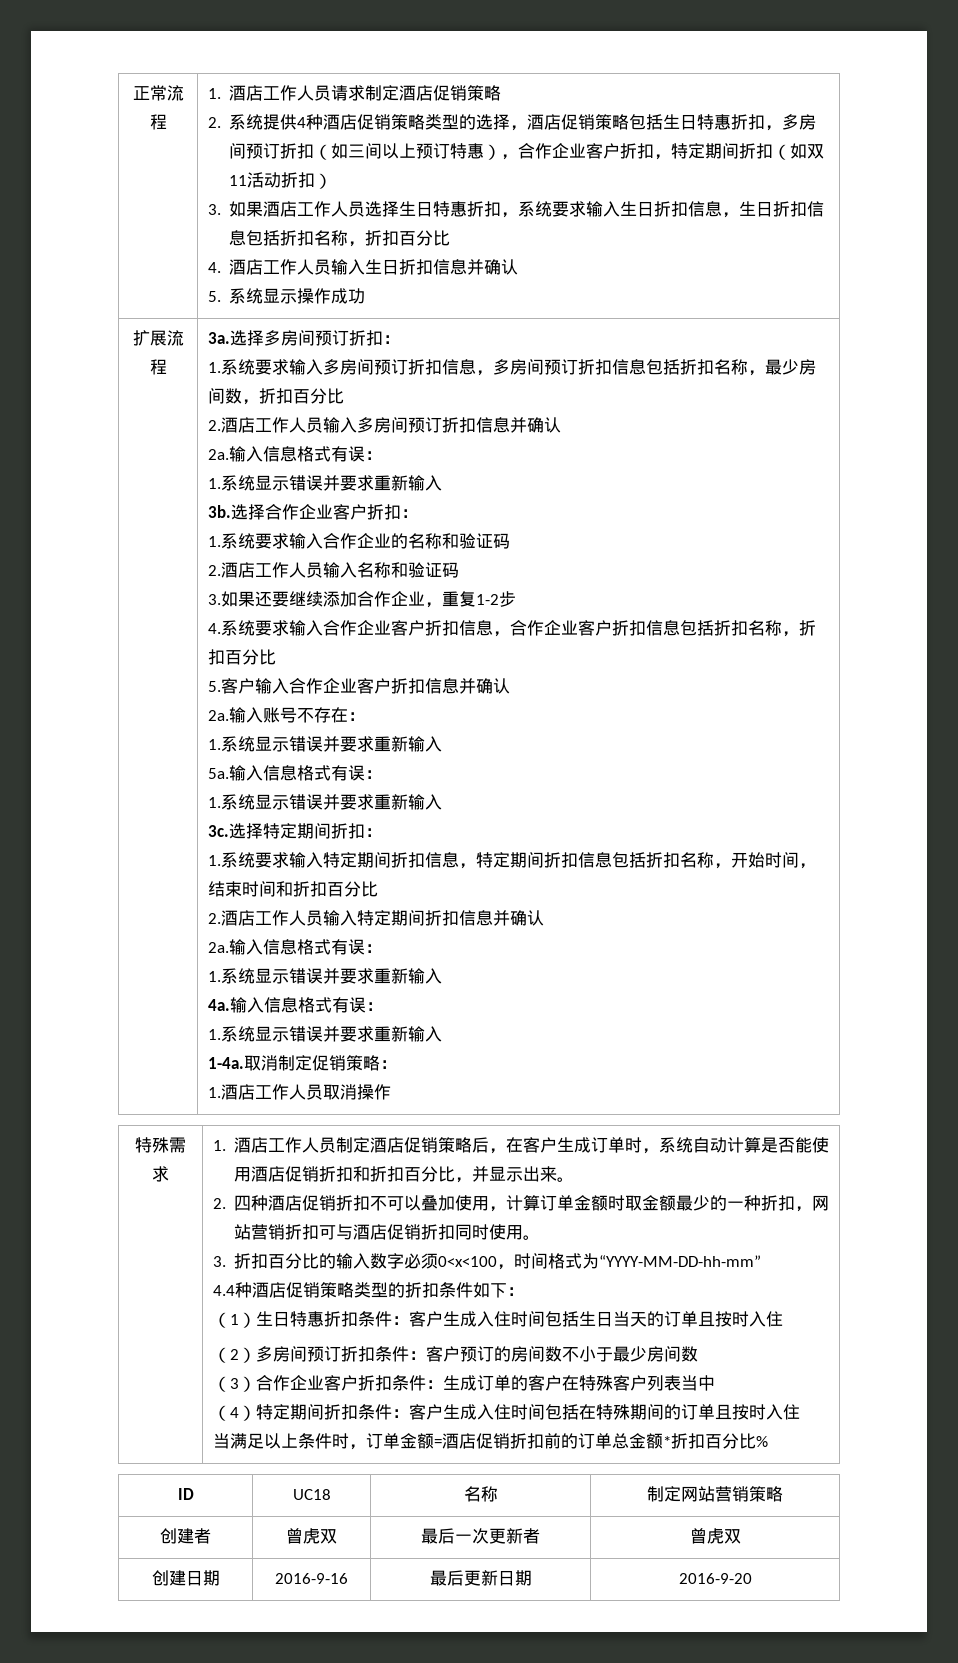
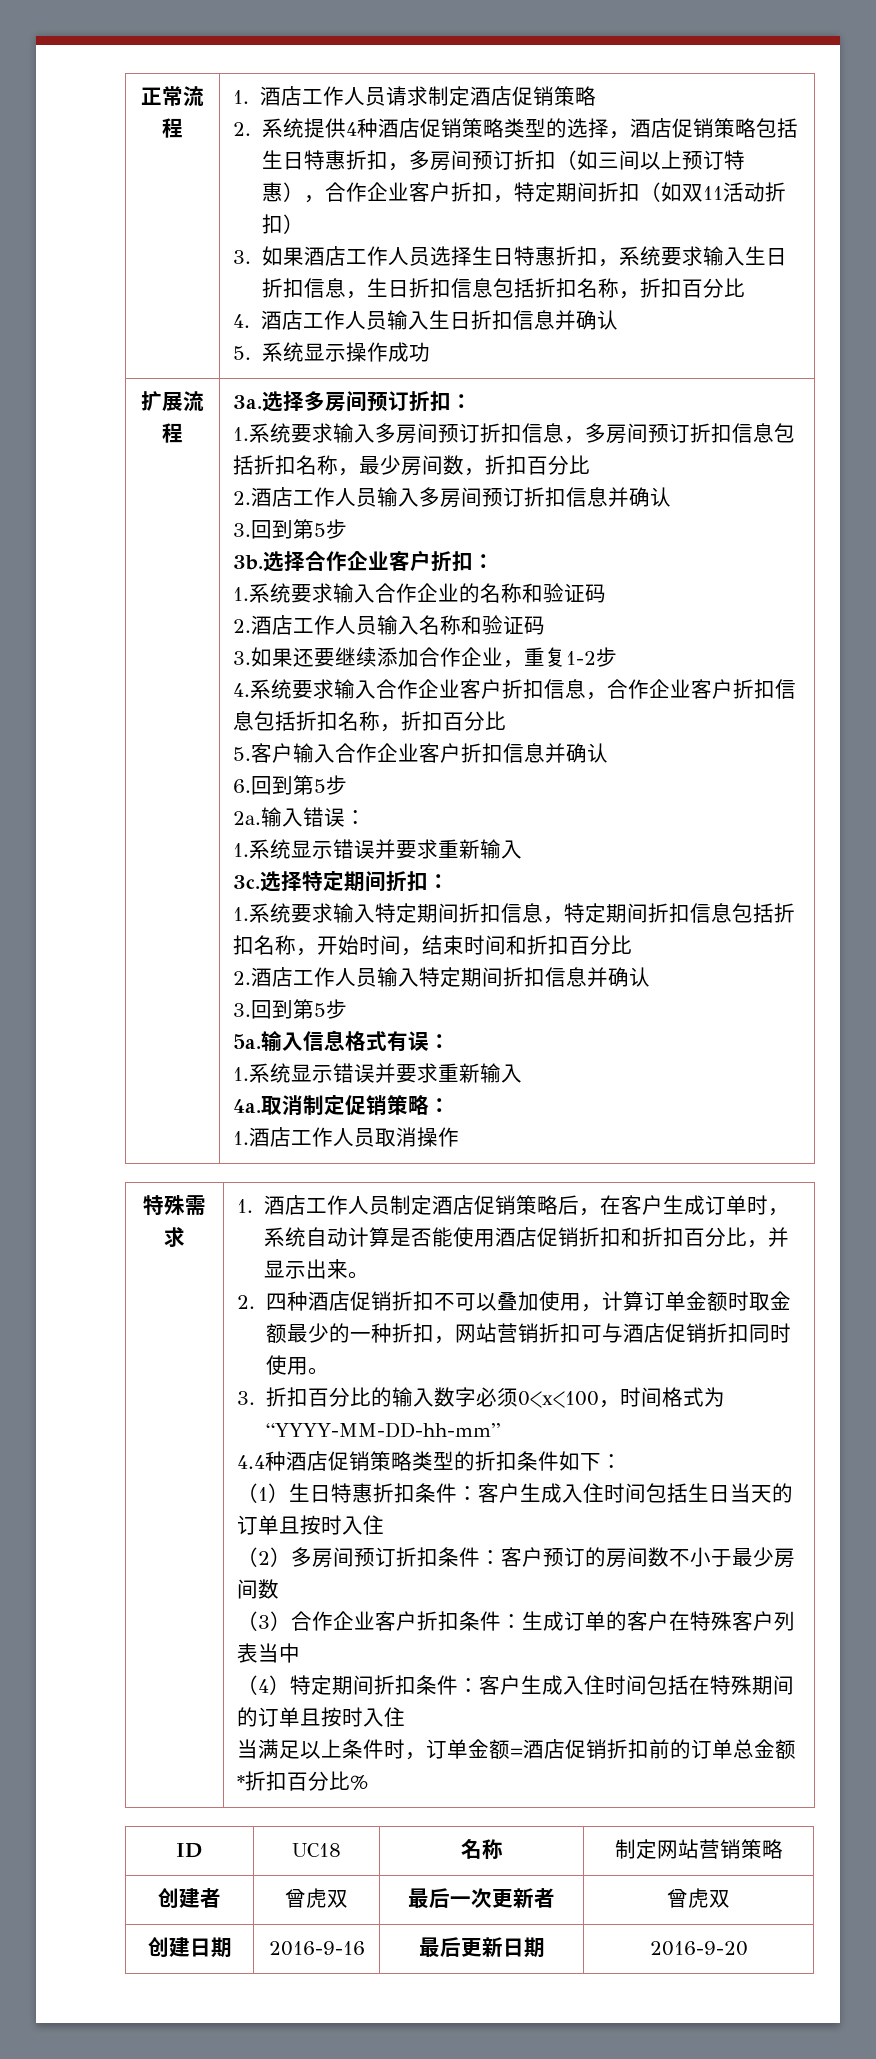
  2.酒店工作人员输入多房间预订折扣信息并确认
- 2a.输入信息格式有误：
- 1.系统显示错误并要求重新输入
+ 3.回到第5步
- 2a.输入账号不存在：
- 1.系统显示错误并要求重新输入
- 5a.输入信息格式有误：
+ 6.回到第5步
+ 2a.输入错误：
  2.酒店工作人员输入特定期间折扣信息并确认
- 2a.
+ 3.回到第5步
+ 5a.
- 4a.输入信息格式有误：
- 1.系统显示错误并要求重新输入
- 1-4a.
+ 4a.

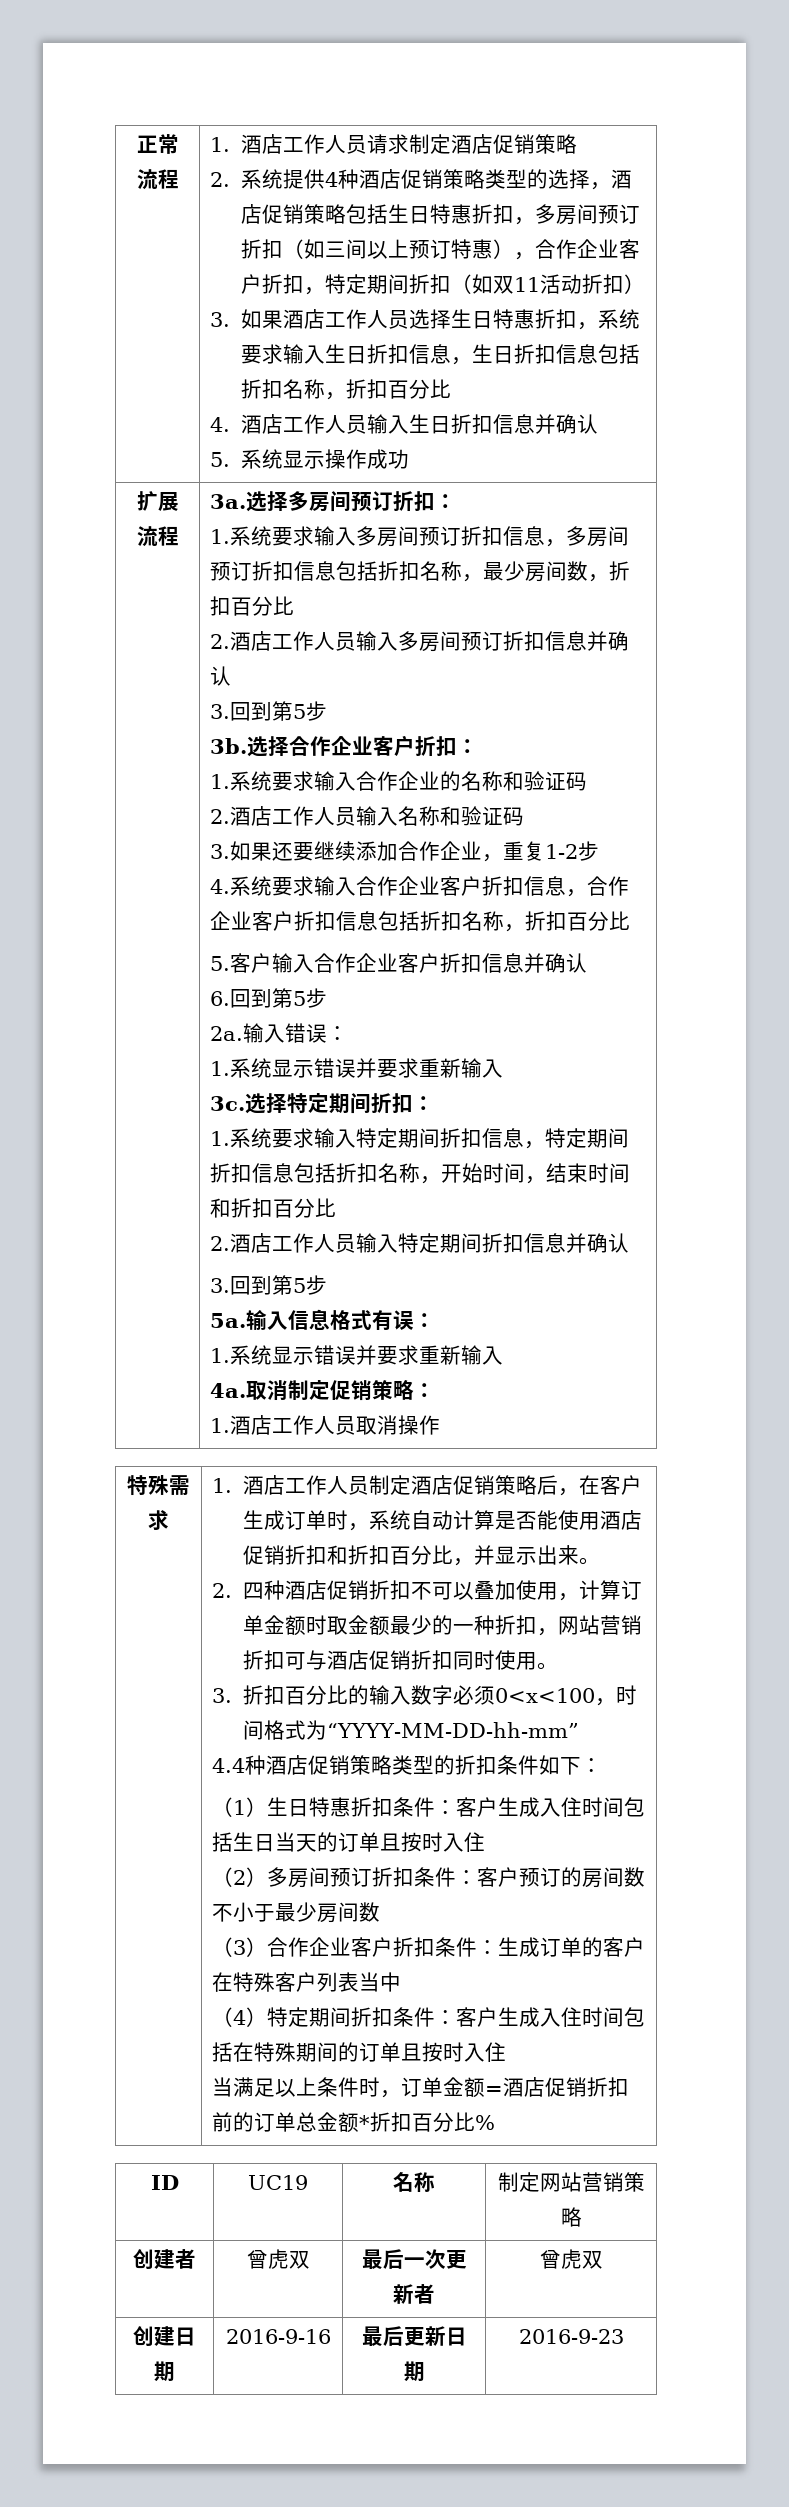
- ID | UC18 | 名称 | 制定网站营销策略
+ ID | UC19 | 名称 | 制定网站营销策略
- 创建日期 | 2016-9-16 | 最后更新日期 | 2016-9-20
+ 创建日期 | 2016-9-16 | 最后更新日期 | 2016-9-23

